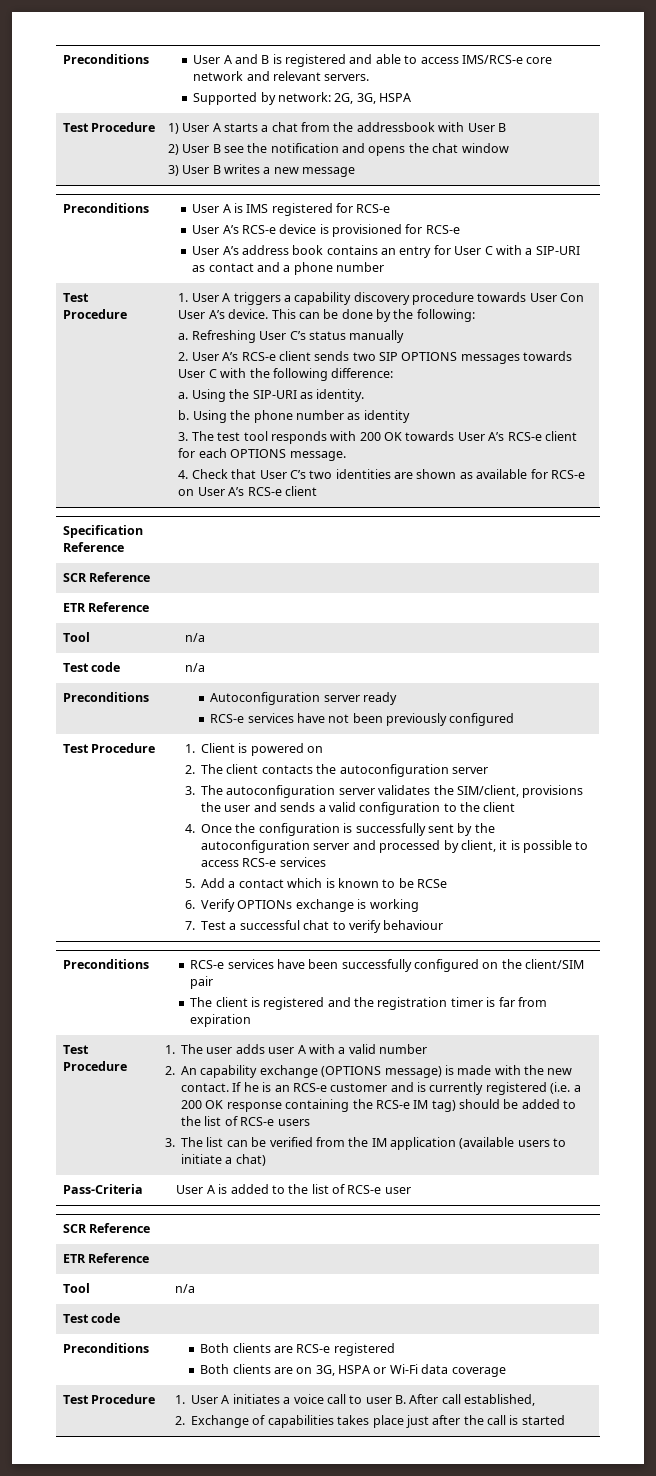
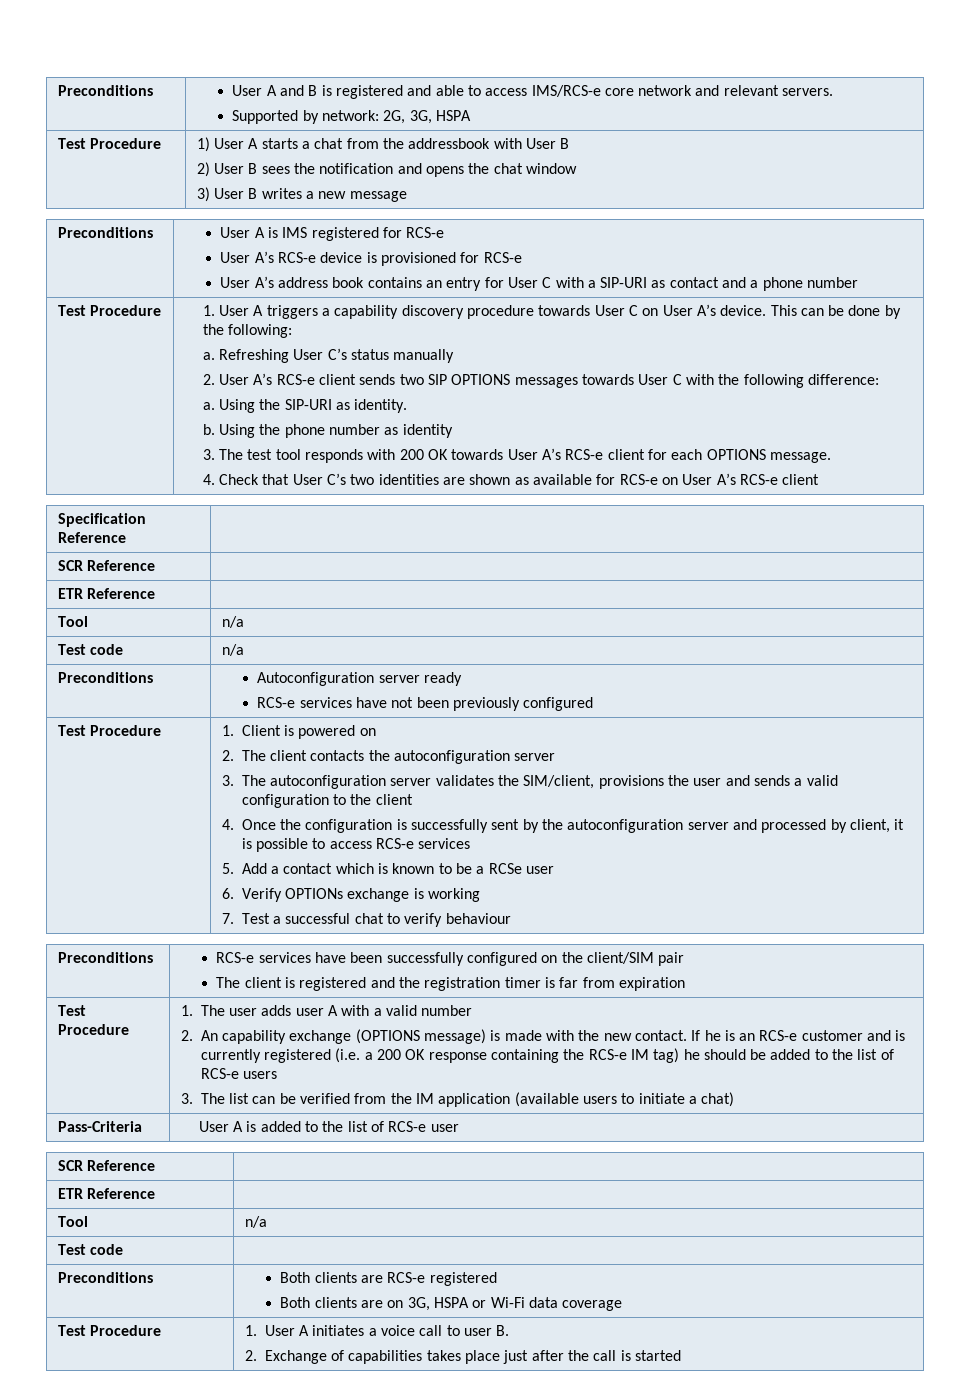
  Test Procedure | 1) User A starts a chat from the addressbook with User B
- 2) User B see the notification and opens the chat window
+ 2) User B sees the notification and opens the chat window
- 1. User A triggers a capability discovery procedure towards User Con User A’s device.
+ 1. User A triggers a capability discovery procedure towards User C on User A’s device.
- 5. Add a contact which is known to be RCSe
+ 5. Add a contact which is known to be a RCSe user
- If he is an RCS-e customer and is currently registered (i.e. a 200 OK response containing the RCS-e IM tag) should be added to the list of RCS-e users
+ If he is an RCS-e customer and is currently registered (i.e. a 200 OK response containing the RCS-e IM tag) he should be added to the list of RCS-e users
- Test Procedure | 1. User A initiates a voice call to user B. After call established,
+ Test Procedure | 1. User A initiates a voice call to user B.

